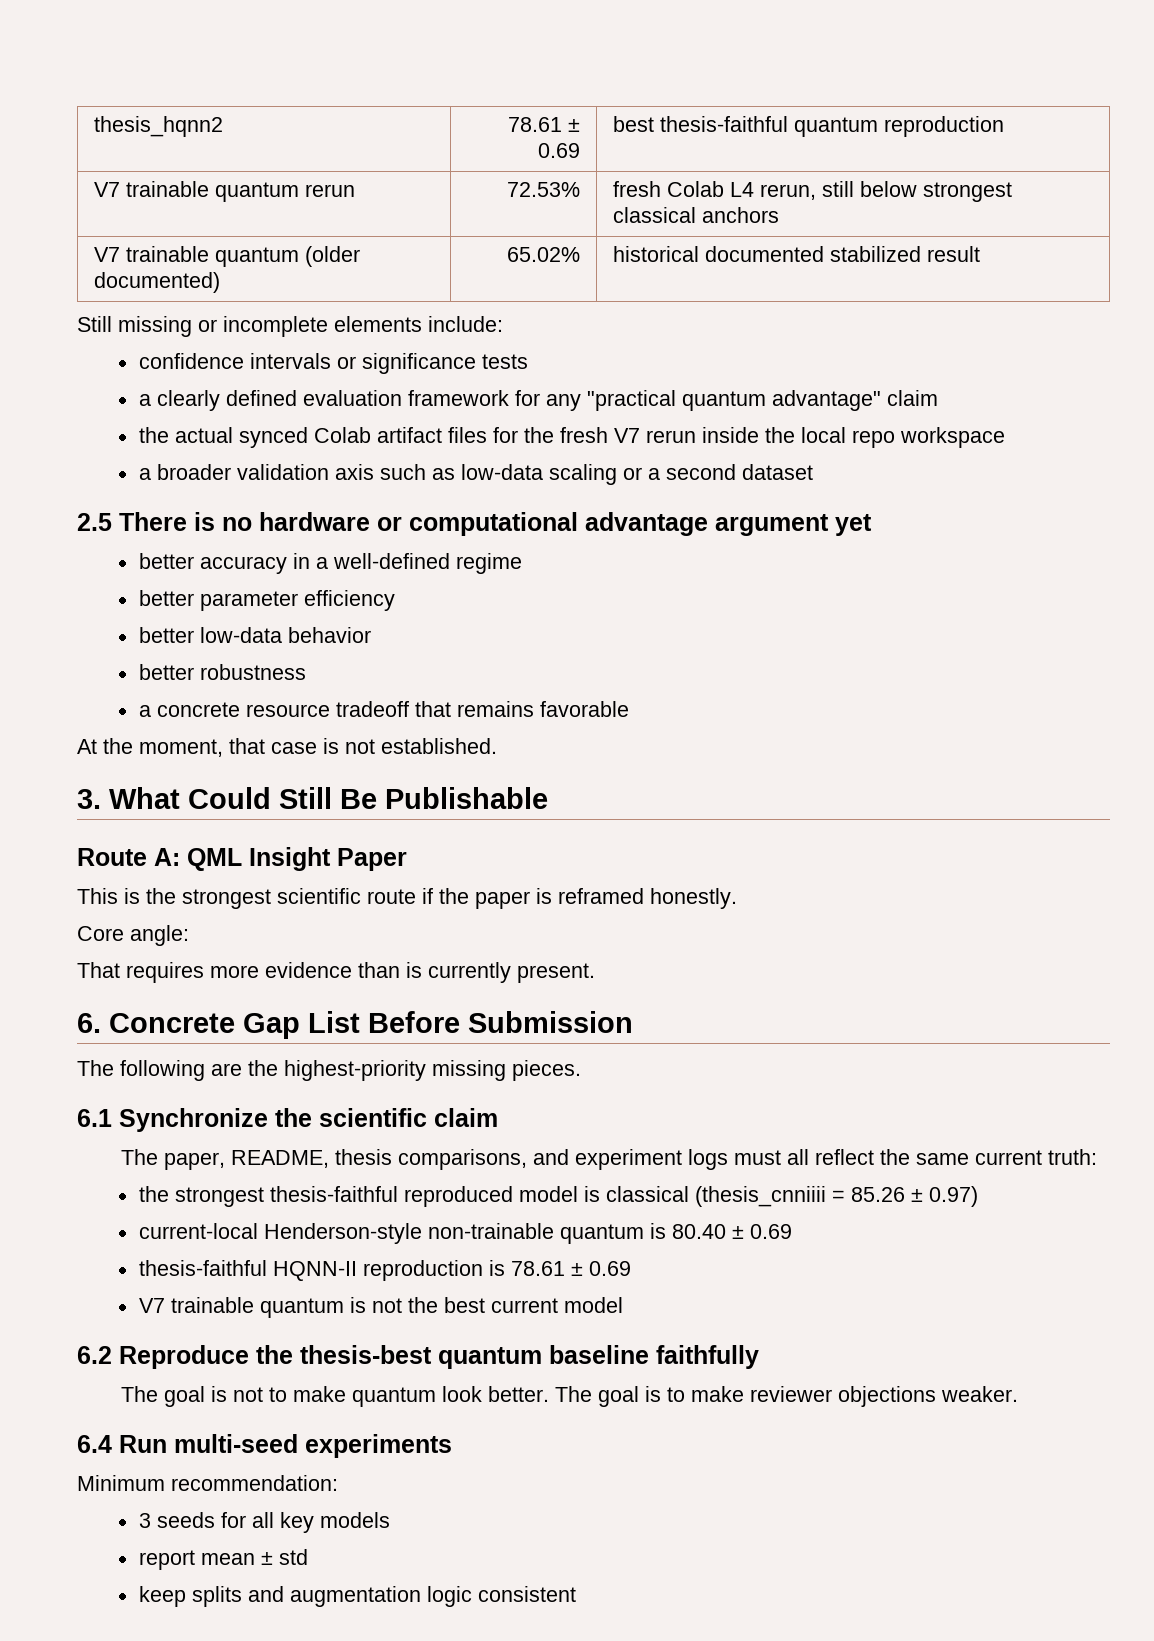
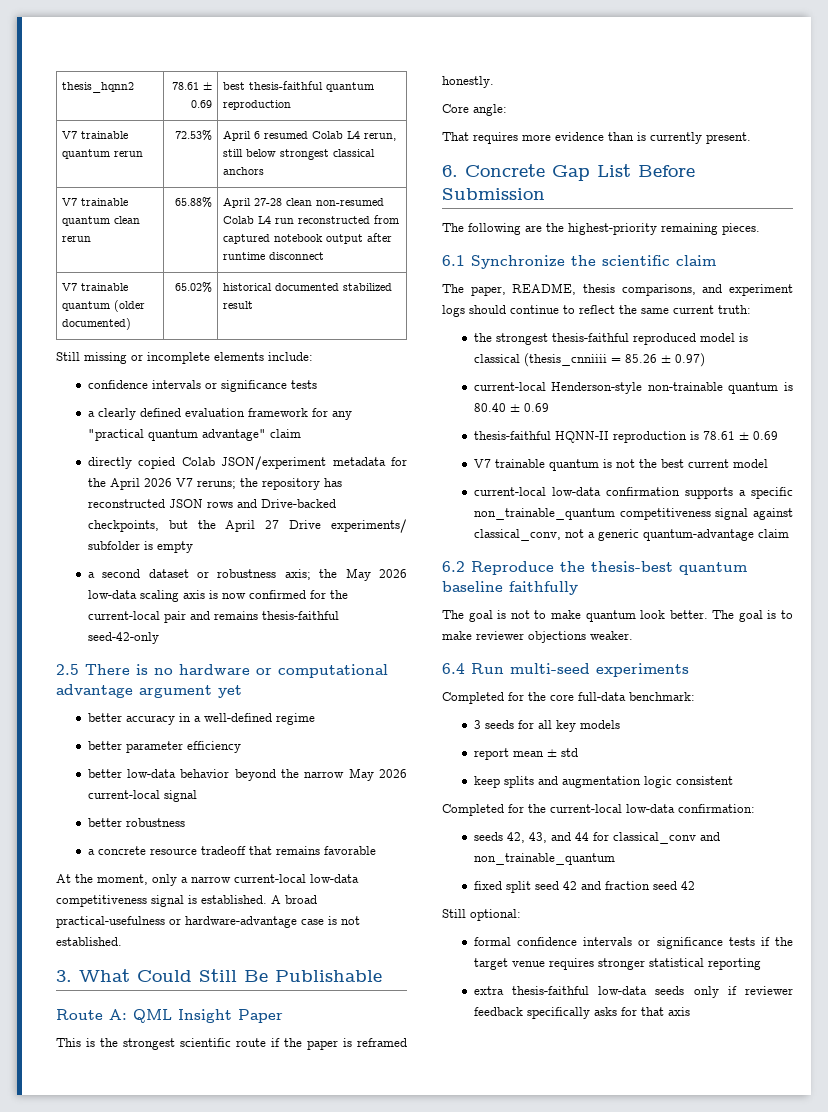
- V7 trainable quantum rerun | 72.53% | fresh Colab L4 rerun, still below strongest classical anchors
+ V7 trainable quantum rerun | 72.53% | April 6 resumed Colab L4 rerun, still below strongest classical anchors
+ V7 trainable quantum clean rerun | 65.88% | April 27-28 clean non-resumed Colab L4 run reconstructed from captured notebook output after runtime disconnect
- the actual synced Colab artifact files for the fresh V7 rerun inside the local repo workspace
- a broader validation axis such as low-data scaling or a second dataset
+ directly copied Colab JSON/experiment metadata for the April 2026 V7 reruns; the repository has reconstructed JSON rows and Drive-backed checkpoints, but the April 27 Drive experiments/ subfolder is empty
+ a second dataset or robustness axis; the May 2026 low-data scaling axis is now confirmed for the current-local pair and remains thesis-faithful seed-42-only
- better low-data behavior
+ better low-data behavior beyond the narrow May 2026 current-local signal
- At the moment, that case is not established.
+ At the moment, only a narrow current-local low-data competitiveness signal is established. A broad practical-usefulness or hardware-advantage case is not established.
- The following are the highest-priority missing pieces.
+ The following are the highest-priority remaining pieces.
- The paper, README, thesis comparisons, and experiment logs must all reflect the same current truth:
+ The paper, README, thesis comparisons, and experiment logs should continue to reflect the same current truth:
+ current-local low-data confirmation supports a specific non_trainable_quantum competitiveness signal against classical_conv, not a generic quantum-advantage claim
- Minimum recommendation:
+ Completed for the core full-data benchmark:
+ Completed for the current-local low-data confirmation:
+ seeds 42, 43, and 44 for classical_conv and non_trainable_quantum
+ fixed split seed 42 and fraction seed 42
+ Still optional:
+ formal confidence intervals or significance tests if the target venue requires stronger statistical reporting
+ extra thesis-faithful low-data seeds only if reviewer feedback specifically asks for that axis

